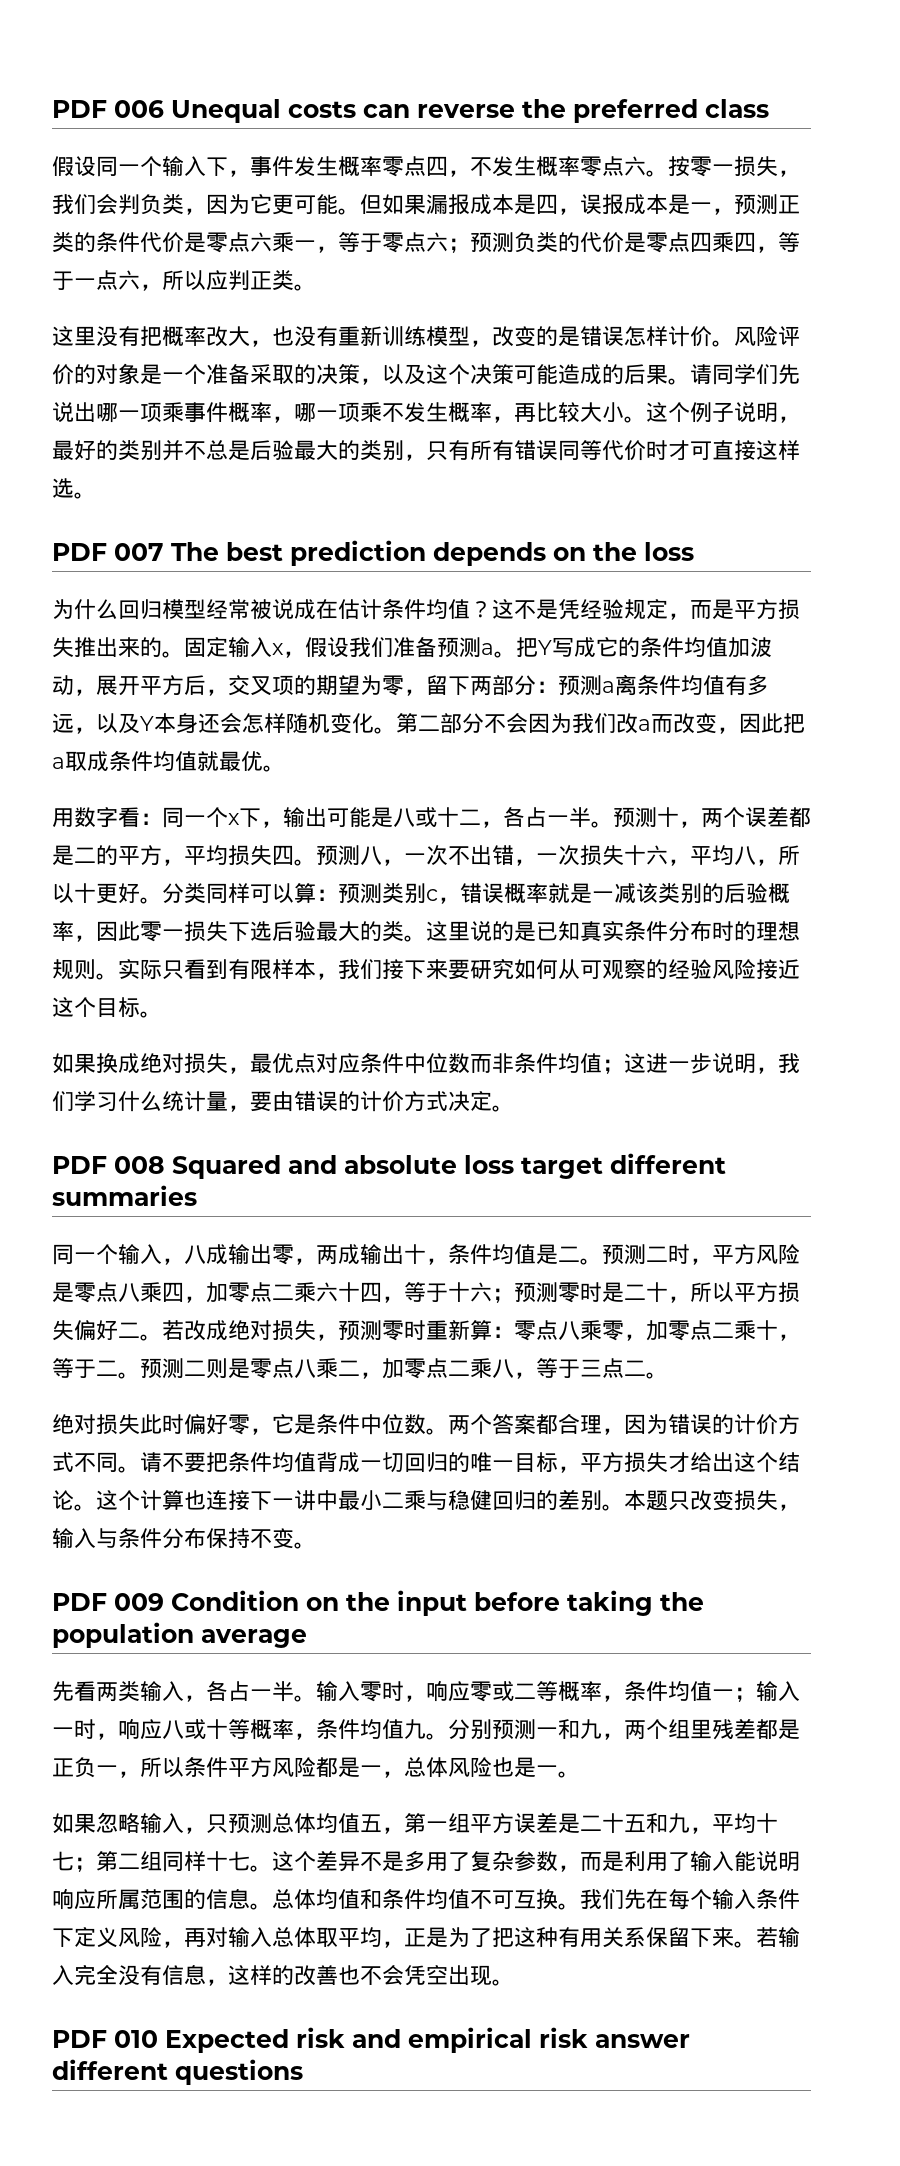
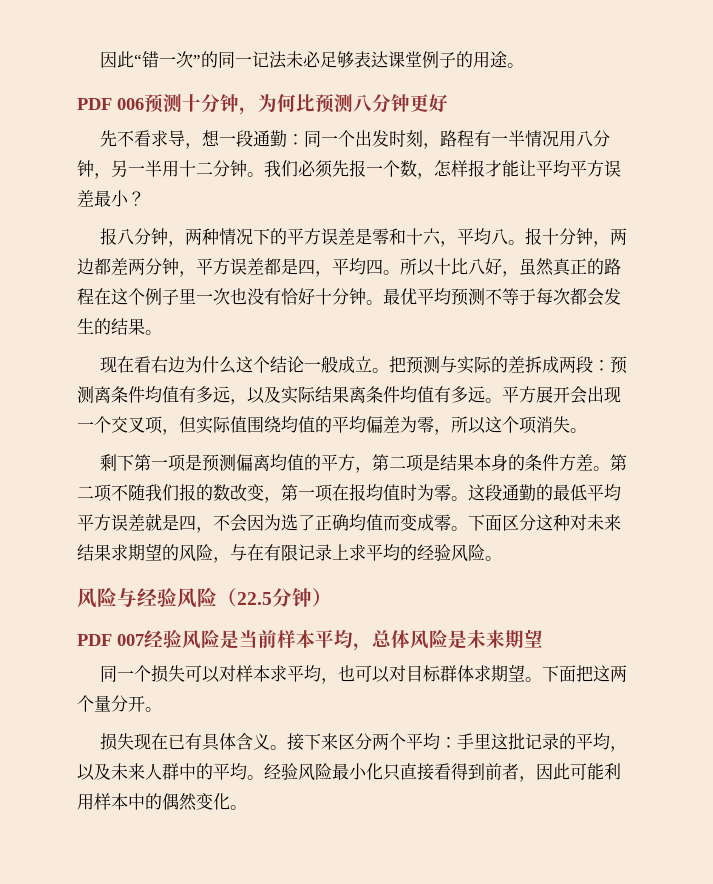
- PDF 006 Unequal costs can reverse the preferred class
- 假设同一个输入下，事件发生概率零点四，不发生概率零点六。按零一损失，我们会判负类，因为它更可能。但如果漏报成本是四，误报成本是一，预测正类的条件代价是零点六乘一，等于零点六；预测负类的代价是零点四乘四，等于一点六，所以应判正类。
- 这里没有把概率改大，也没有重新训练模型，改变的是错误怎样计价。风险评价的对象是一个准备采取的决策，以及这个决策可能造成的后果。请同学们先说出哪一项乘事件概率，哪一项乘不发生概率，再比较大小。这个例子说明，最好的类别并不总是后验最大的类别，只有所有错误同等代价时才可直接这样选。
- PDF 007 The best prediction depends on the loss
- 为什么回归模型经常被说成在估计条件均值？这不是凭经验规定，而是平方损失推出来的。固定输入x，假设我们准备预测a。把Y写成它的条件均值加波动，展开平方后，交叉项的期望为零，留下两部分：预测a离条件均值有多远，以及Y本身还会怎样随机变化。第二部分不会因为我们改a而改变，因此把a取成条件均值就最优。
- 用数字看：同一个x下，输出可能是八或十二，各占一半。预测十，两个误差都是二的平方，平均损失四。预测八，一次不出错，一次损失十六，平均八，所以十更好。分类同样可以算：预测类别c，错误概率就是一减该类别的后验概率，因此零一损失下选后验最大的类。这里说的是已知真实条件分布时的理想规则。实际只看到有限样本，我们接下来要研究如何从可观察的经验风险接近这个目标。
- 如果换成绝对损失，最优点对应条件中位数而非条件均值；这进一步说明，我们学习什么统计量，要由错误的计价方式决定。
- PDF 008 Squared and absolute loss target different summaries
- 同一个输入，八成输出零，两成输出十，条件均值是二。预测二时，平方风险是零点八乘四，加零点二乘六十四，等于十六；预测零时是二十，所以平方损失偏好二。若改成绝对损失，预测零时重新算：零点八乘零，加零点二乘十，等于二。预测二则是零点八乘二，加零点二乘八，等于三点二。
- 绝对损失此时偏好零，它是条件中位数。两个答案都合理，因为错误的计价方式不同。请不要把条件均值背成一切回归的唯一目标，平方损失才给出这个结论。这个计算也连接下一讲中最小二乘与稳健回归的差别。本题只改变损失，输入与条件分布保持不变。
- PDF 009 Condition on the input before taking the population average
- 先看两类输入，各占一半。输入零时，响应零或二等概率，条件均值一；输入一时，响应八或十等概率，条件均值九。分别预测一和九，两个组里残差都是正负一，所以条件平方风险都是一，总体风险也是一。
- 如果忽略输入，只预测总体均值五，第一组平方误差是二十五和九，平均十七；第二组同样十七。这个差异不是多用了复杂参数，而是利用了输入能说明响应所属范围的信息。总体均值和条件均值不可互换。我们先在每个输入条件下定义风险，再对输入总体取平均，正是为了把这种有用关系保留下来。若输入完全没有信息，这样的改善也不会凭空出现。
- PDF 010 Expected risk and empirical risk answer different questions
+ 因此“错一次”的同一记法未必足够表达课堂例子的用途。
+ PDF 006预测十分钟，为何比预测八分钟更好
+ 先不看求导，想一段通勤：同一个出发时刻，路程有一半情况用八分钟，另一半用十二分钟。我们必须先报一个数，怎样报才能让平均平方误差最小？
+ 报八分钟，两种情况下的平方误差是零和十六，平均八。报十分钟，两边都差两分钟，平方误差都是四，平均四。所以十比八好，虽然真正的路程在这个例子里一次也没有恰好十分钟。最优平均预测不等于每次都会发生的结果。
+ 现在看右边为什么这个结论一般成立。把预测与实际的差拆成两段：预测离条件均值有多远，以及实际结果离条件均值有多远。平方展开会出现一个交叉项，但实际值围绕均值的平均偏差为零，所以这个项消失。
+ 剩下第一项是预测偏离均值的平方，第二项是结果本身的条件方差。第二项不随我们报的数改变，第一项在报均值时为零。这段通勤的最低平均平方误差就是四，不会因为选了正确均值而变成零。下面区分这种对未来结果求期望的风险，与在有限记录上求平均的经验风险。
+ 风险与经验风险（22.5分钟）
+ PDF 007经验风险是当前样本平均，总体风险是未来期望
+ 同一个损失可以对样本求平均，也可以对目标群体求期望。下面把这两个量分开。
+ 损失现在已有具体含义。接下来区分两个平均：手里这批记录的平均，以及未来人群中的平均。经验风险最小化只直接看得到前者，因此可能利用样本中的偶然变化。

